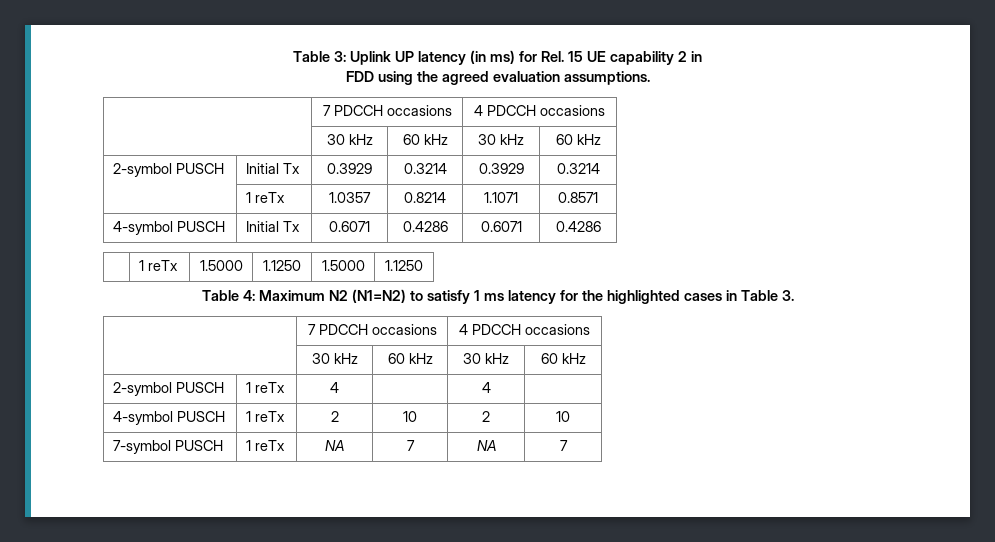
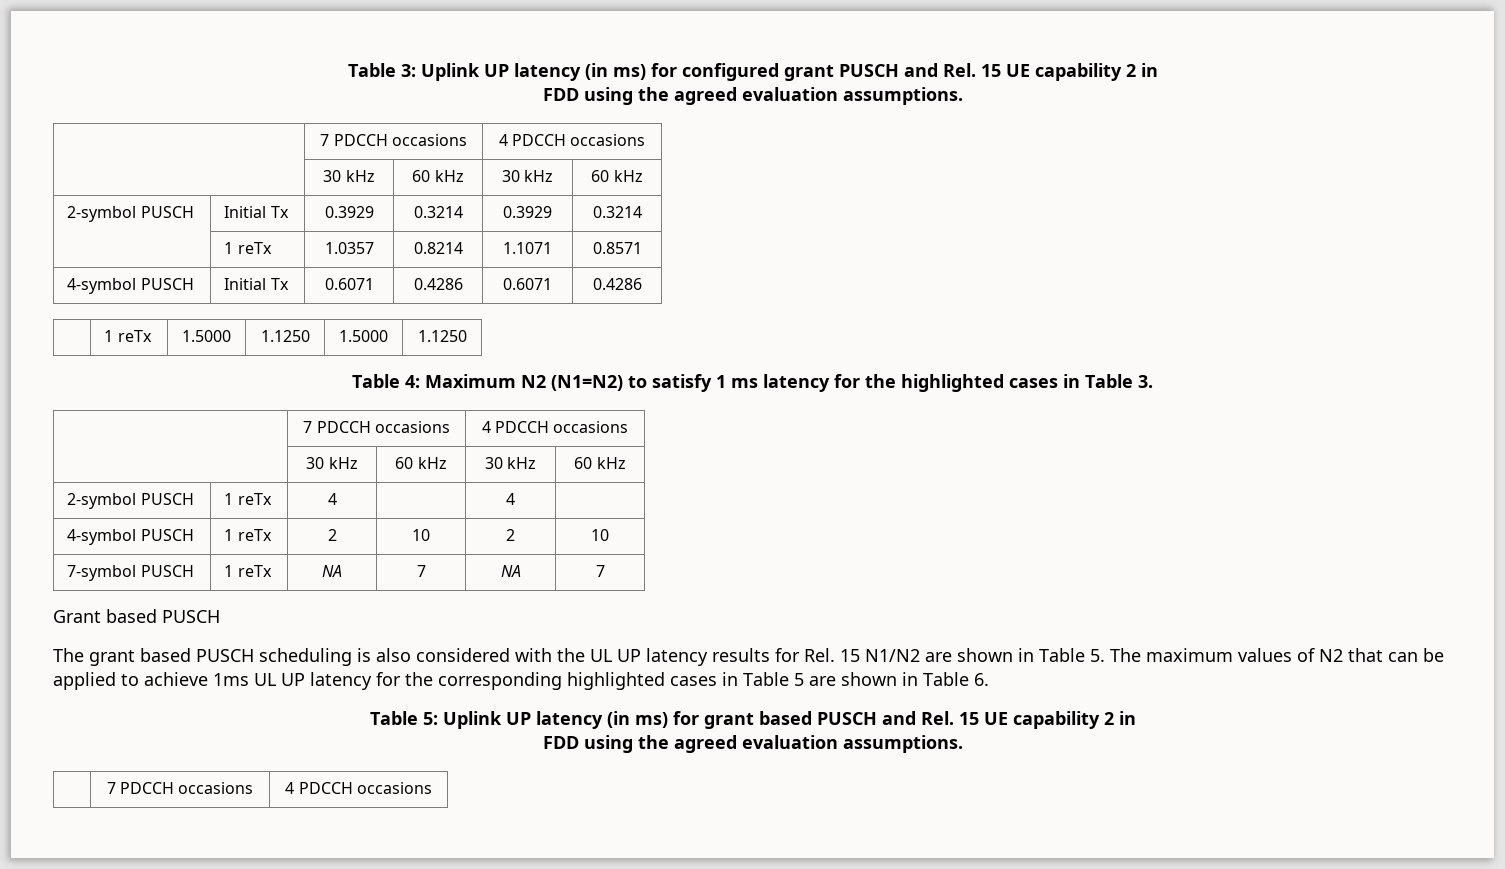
- Table 3: Uplink UP latency (in ms) for Rel. 15 UE capability 2 in
+ Table 3: Uplink UP latency (in ms) for configured grant PUSCH and Rel. 15 UE capability 2 in
+ Grant based PUSCH
+ The grant based PUSCH scheduling is also considered with the UL UP latency results for Rel. 15 N1/N2 are shown in Table 5. The maximum values of N2 that can be applied to achieve 1ms UL UP latency for the corresponding highlighted cases in Table 5 are shown in Table 6.
+ Table 5: Uplink UP latency (in ms) for grant based PUSCH and Rel. 15 UE capability 2 in
+ FDD using the agreed evaluation assumptions.
+ | 7 PDCCH occasions | 4 PDCCH occasions

